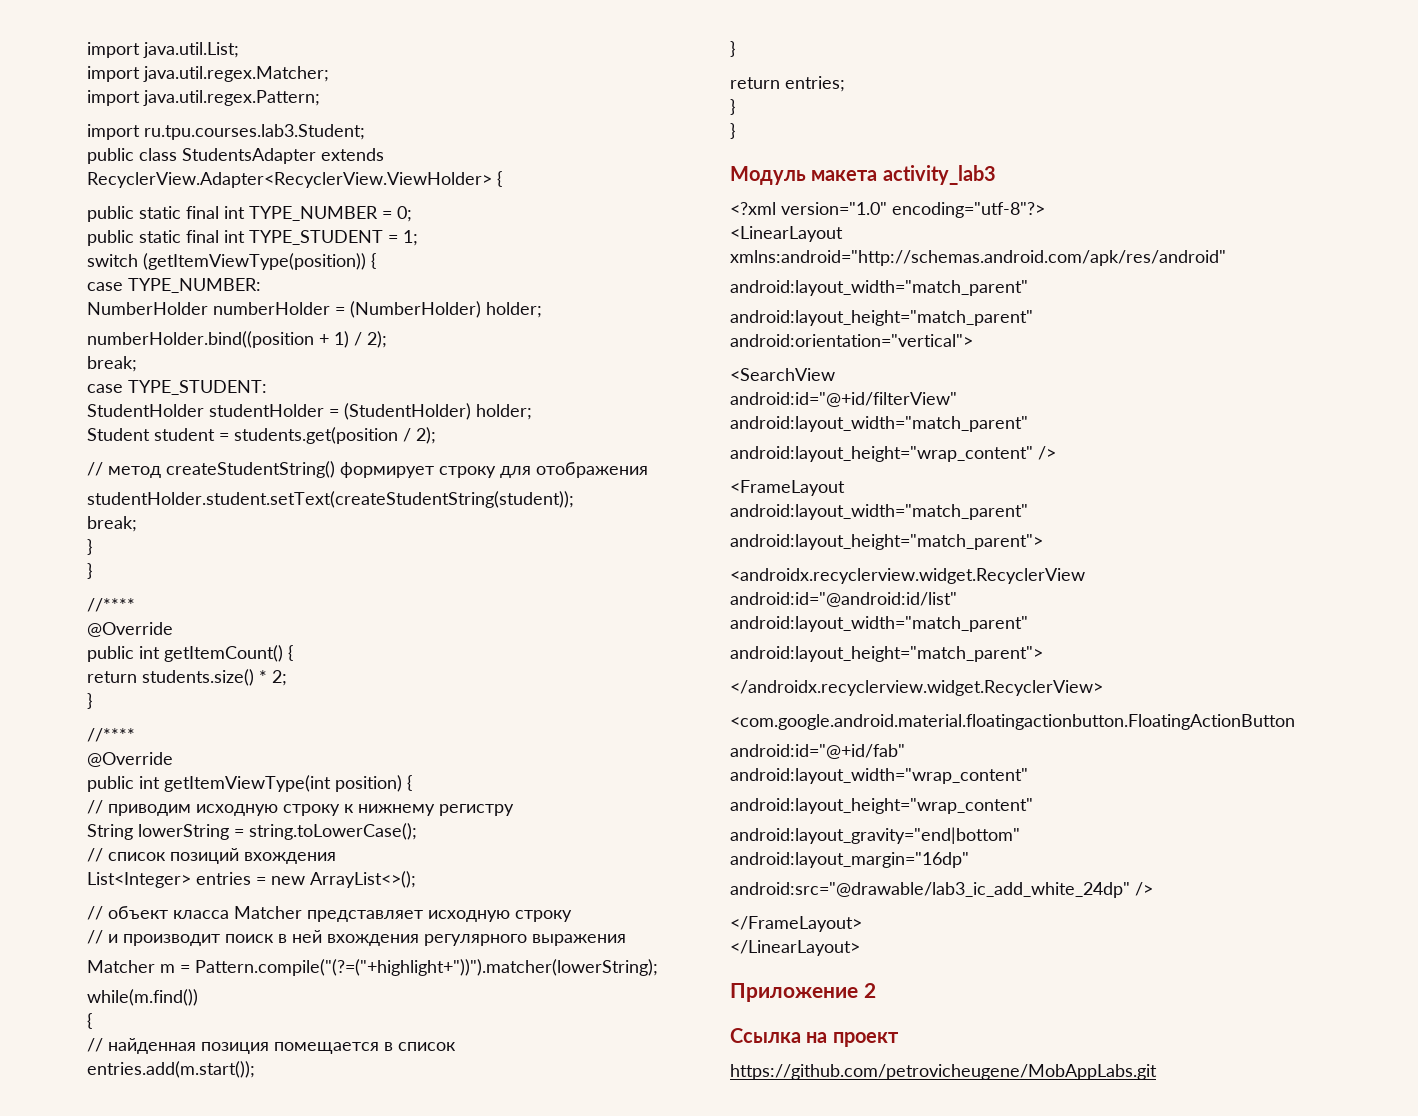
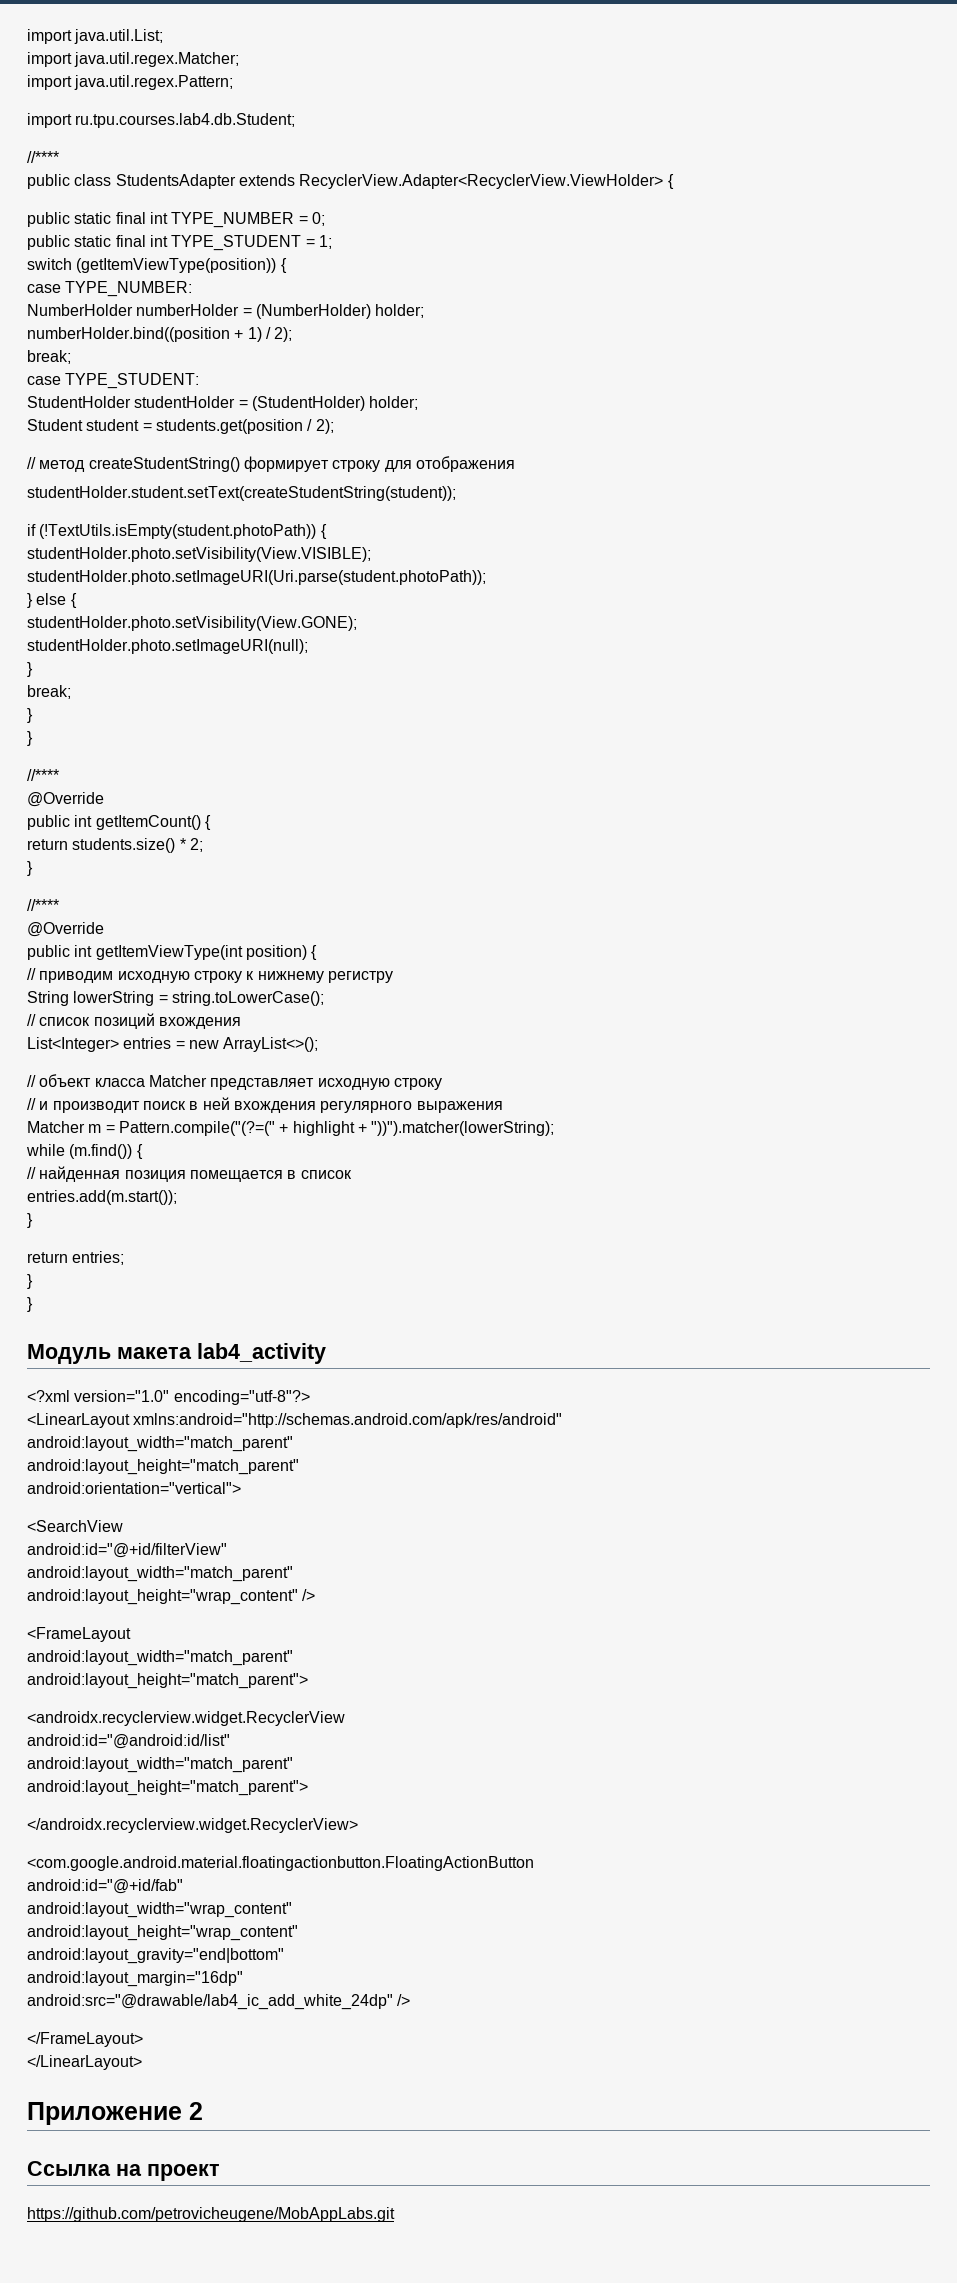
- import ru.tpu.courses.lab3.Student;
+ import ru.tpu.courses.lab4.db.Student;
+ //****
+ if (!TextUtils.isEmpty(student.photoPath)) {
+ studentHolder.photo.setVisibility(View.VISIBLE);
+ studentHolder.photo.setImageURI(Uri.parse(student.photoPath));
+ } else {
+ studentHolder.photo.setVisibility(View.GONE);
+ studentHolder.photo.setImageURI(null);
+ }
- Matcher m = Pattern.compile("(?=("+highlight+"))").matcher(lowerString);
- while(m.find())
- {
+ Matcher m = Pattern.compile("(?=(" + highlight + "))").matcher(lowerString);
+ while (m.find()) {
- Модуль макета activity_lab3
+ Модуль макета lab4_activity
- android:src="@drawable/lab3_ic_add_white_24dp" />
+ android:src="@drawable/lab4_ic_add_white_24dp" />

